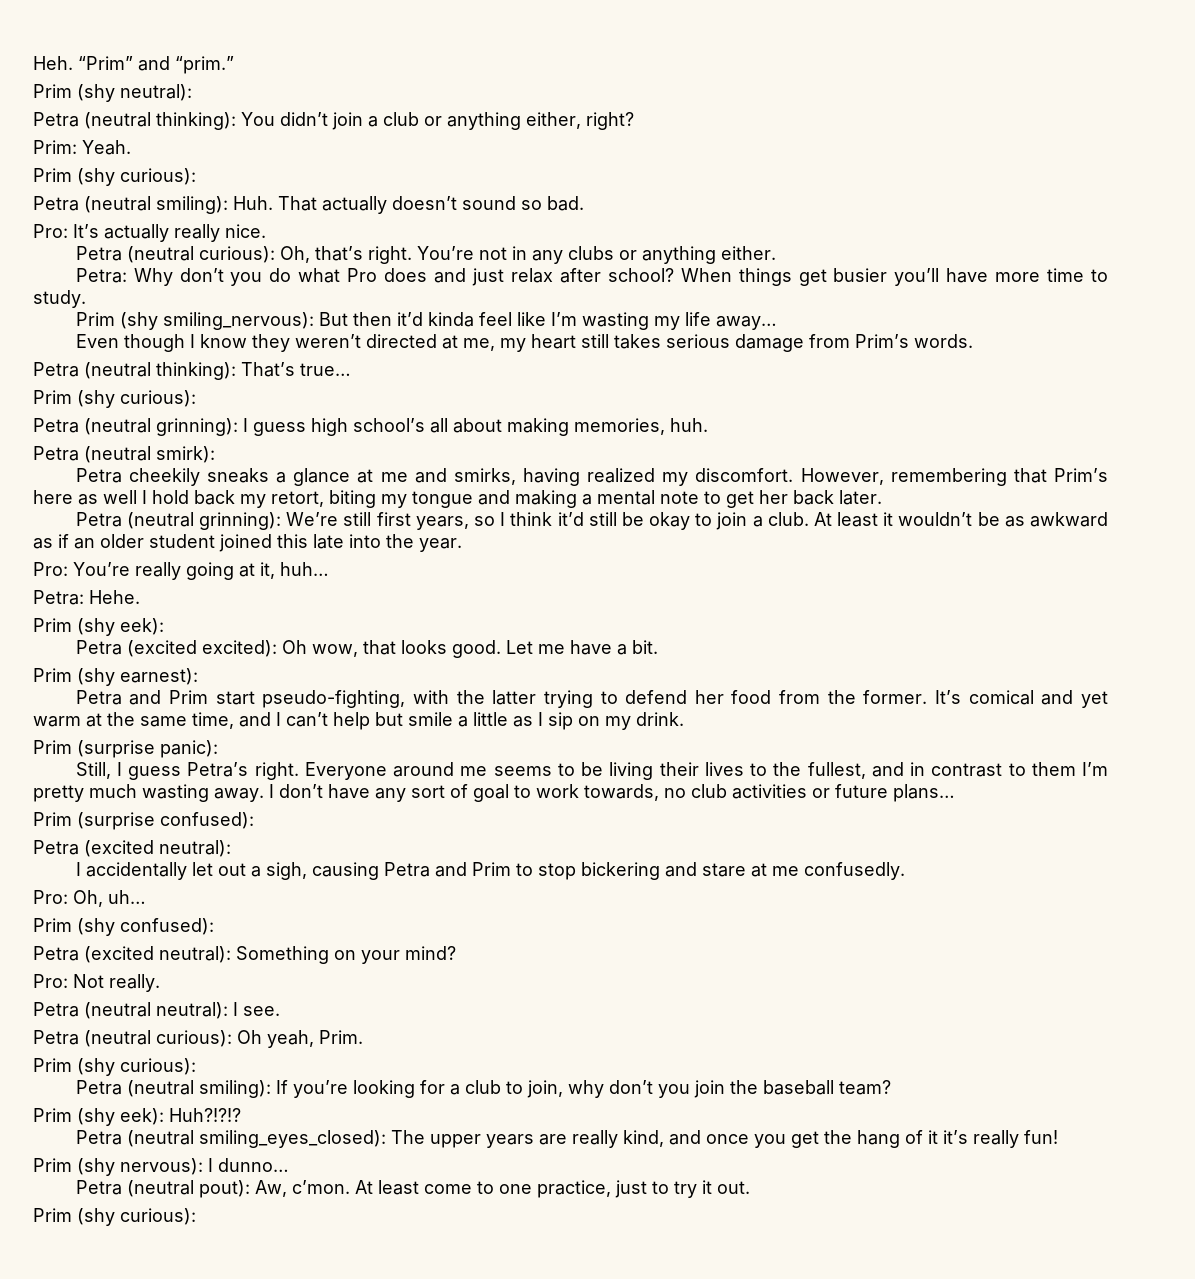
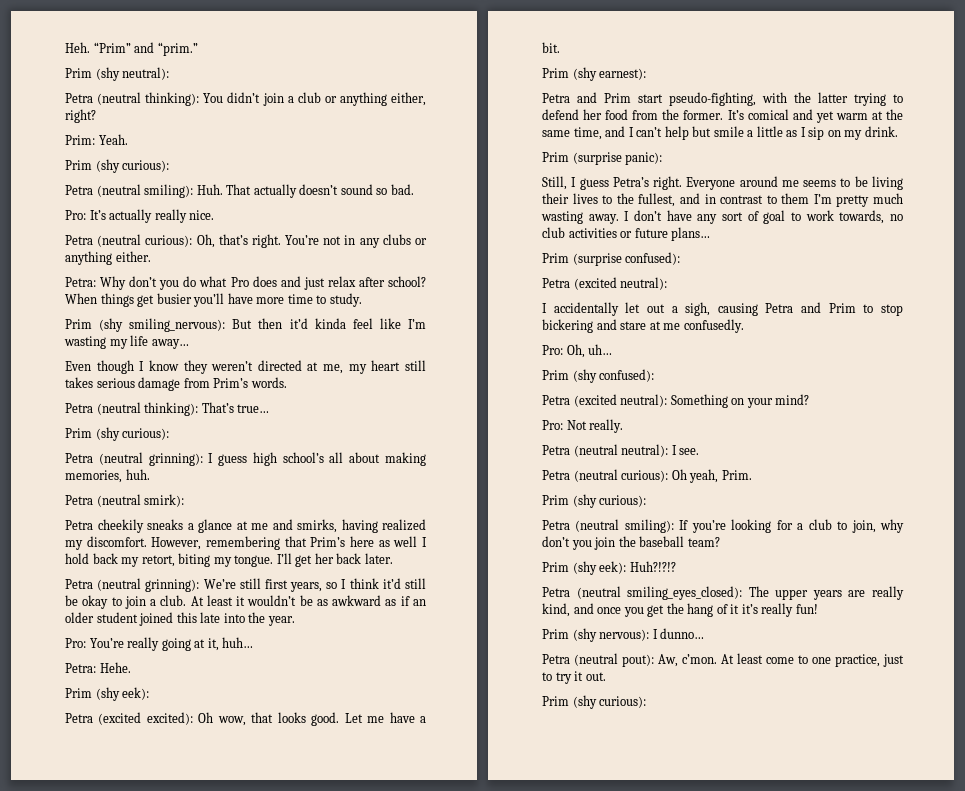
- However, remembering that Prim’s here as well I hold back my retort, biting my tongue and making a mental note to get her back later.
+ However, remembering that Prim’s here as well I hold back my retort, biting my tongue. I’ll get her back later.

